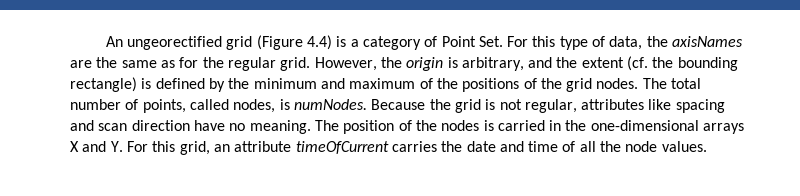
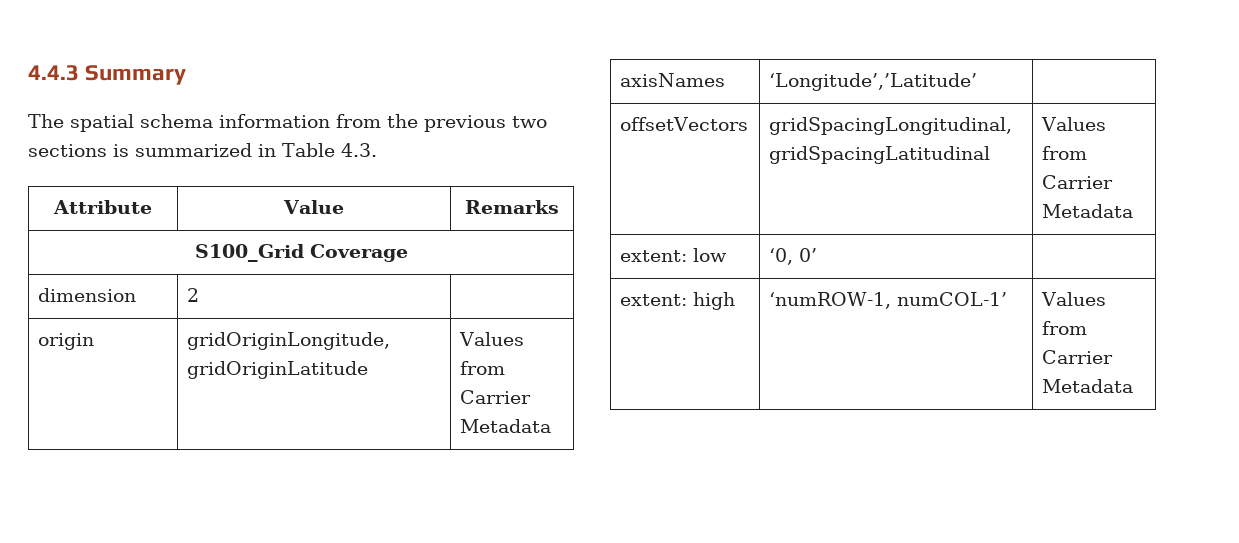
- An ungeorectified grid (Figure 4.4) is a category of Point Set. For this type of data, the axisNames are the same as for the regular grid. However, the origin is arbitrary, and the extent (cf. the bounding rectangle) is defined by the minimum and maximum of the positions of the grid nodes. The total number of points, called nodes, is numNodes. Because the grid is not regular, attributes like spacing and scan direction have no meaning. The position of the nodes is carried in the one-dimensional arrays X and Y. For this grid, an attribute timeOfCurrent carries the date and time of all the node values.
+ 4.4.3 Summary
+ The spatial schema information from the previous two sections is summarized in Table 4.3.
+ Attribute | Value | Remarks
+ S100_Grid Coverage
+ dimension | 2 |
+ origin | gridOriginLongitude, gridOriginLatitude | Values from Carrier Metadata
+ axisNames | ‘Longitude’,’Latitude’ |
+ offsetVectors | gridSpacingLongitudinal, gridSpacingLatitudinal | Values from Carrier Metadata
+ extent: low | ‘0, 0’ |
+ extent: high | ‘numROW-1, numCOL-1’ | Values from Carrier Metadata

